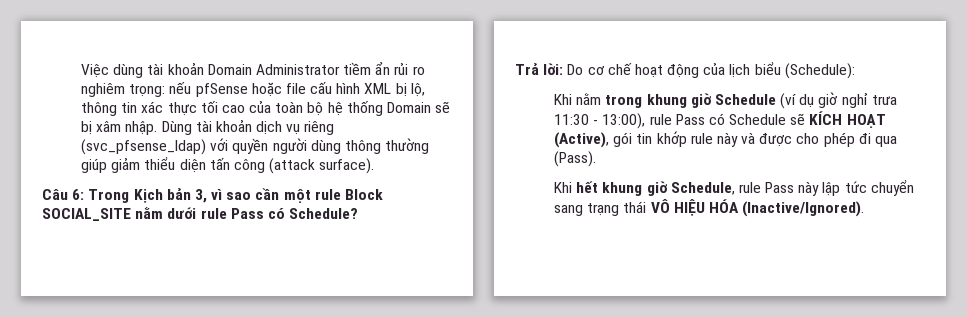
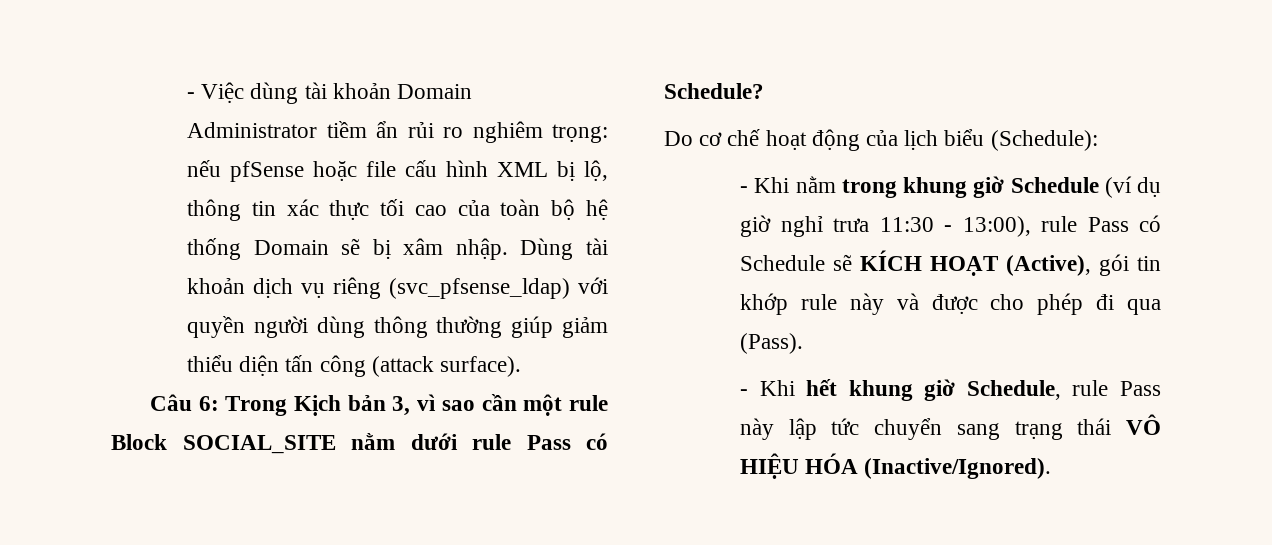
- Việc dùng tài khoản Domain Administrator tiềm ẩn rủi ro nghiêm trọng: nếu pfSense hoặc file cấu hình XML bị lộ, thông tin xác thực tối cao của toàn bộ hệ thống Domain sẽ bị xâm nhập.
+ - Việc dùng tài khoản Domain Administrator tiềm ẩn rủi ro nghiêm trọng: nếu pfSense hoặc file cấu hình XML bị lộ, thông tin xác thực tối cao của toàn bộ hệ thống Domain sẽ bị xâm nhập.
- Trả lời: Do cơ chế hoạt động của lịch biểu (Schedule):
+ Do cơ chế hoạt động của lịch biểu (Schedule):
- Khi nằm trong khung giờ Schedule (ví dụ giờ nghỉ trưa 11:30 - 13:00), rule Pass có Schedule sẽ KÍCH HOẠT (Active), gói tin khớp rule này và được cho phép đi qua (Pass).
+ - Khi nằm trong khung giờ Schedule (ví dụ giờ nghỉ trưa 11:30 - 13:00), rule Pass có Schedule sẽ KÍCH HOẠT (Active), gói tin khớp rule này và được cho phép đi qua (Pass).
- Khi hết khung giờ Schedule, rule Pass này lập tức chuyển sang trạng thái VÔ HIỆU HÓA (Inactive/Ignored).
+ - Khi hết khung giờ Schedule, rule Pass này lập tức chuyển sang trạng thái VÔ HIỆU HÓA (Inactive/Ignored).

